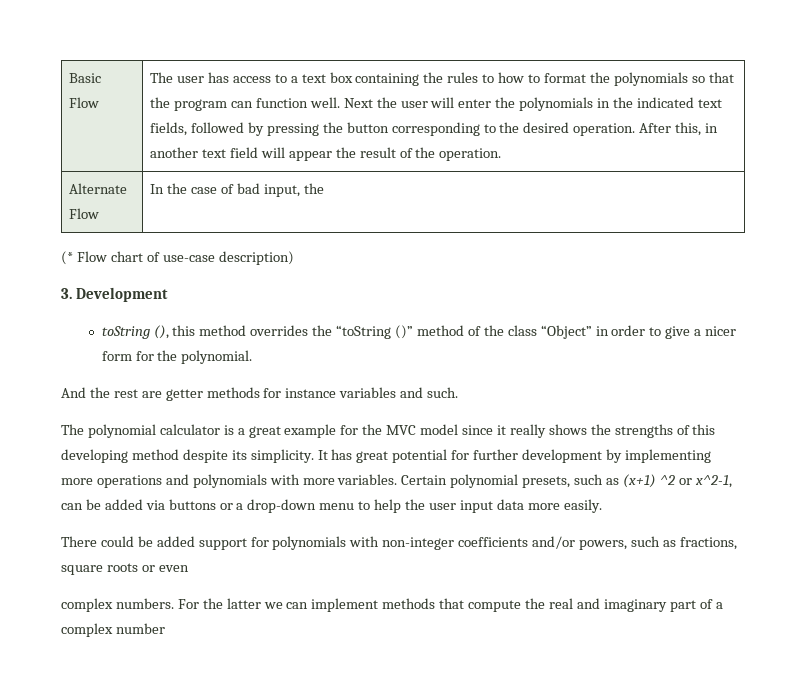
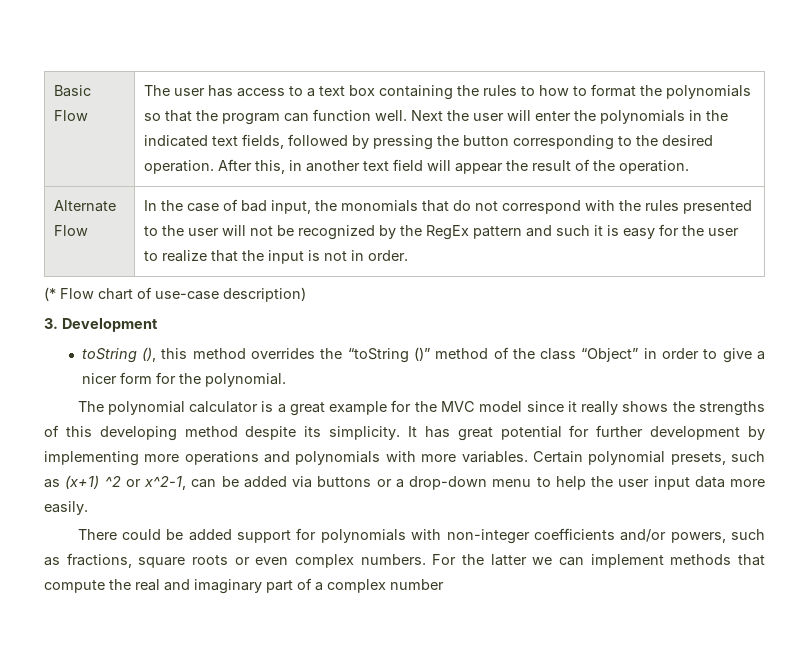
- In the case of bad input, the
+ In the case of bad input, the monomials that do not correspond with the rules presented to the user will not be recognized by the RegEx pattern and such it is easy for the user to realize that the input is not in order.
- And the rest are getter methods for instance variables and such.
- There could be added support for polynomials with non-integer coefficients and/or powers, such as fractions, square roots or even
- complex numbers.
+ There could be added support for polynomials with non-integer coefficients and/or powers, such as fractions, square roots or even complex numbers.

